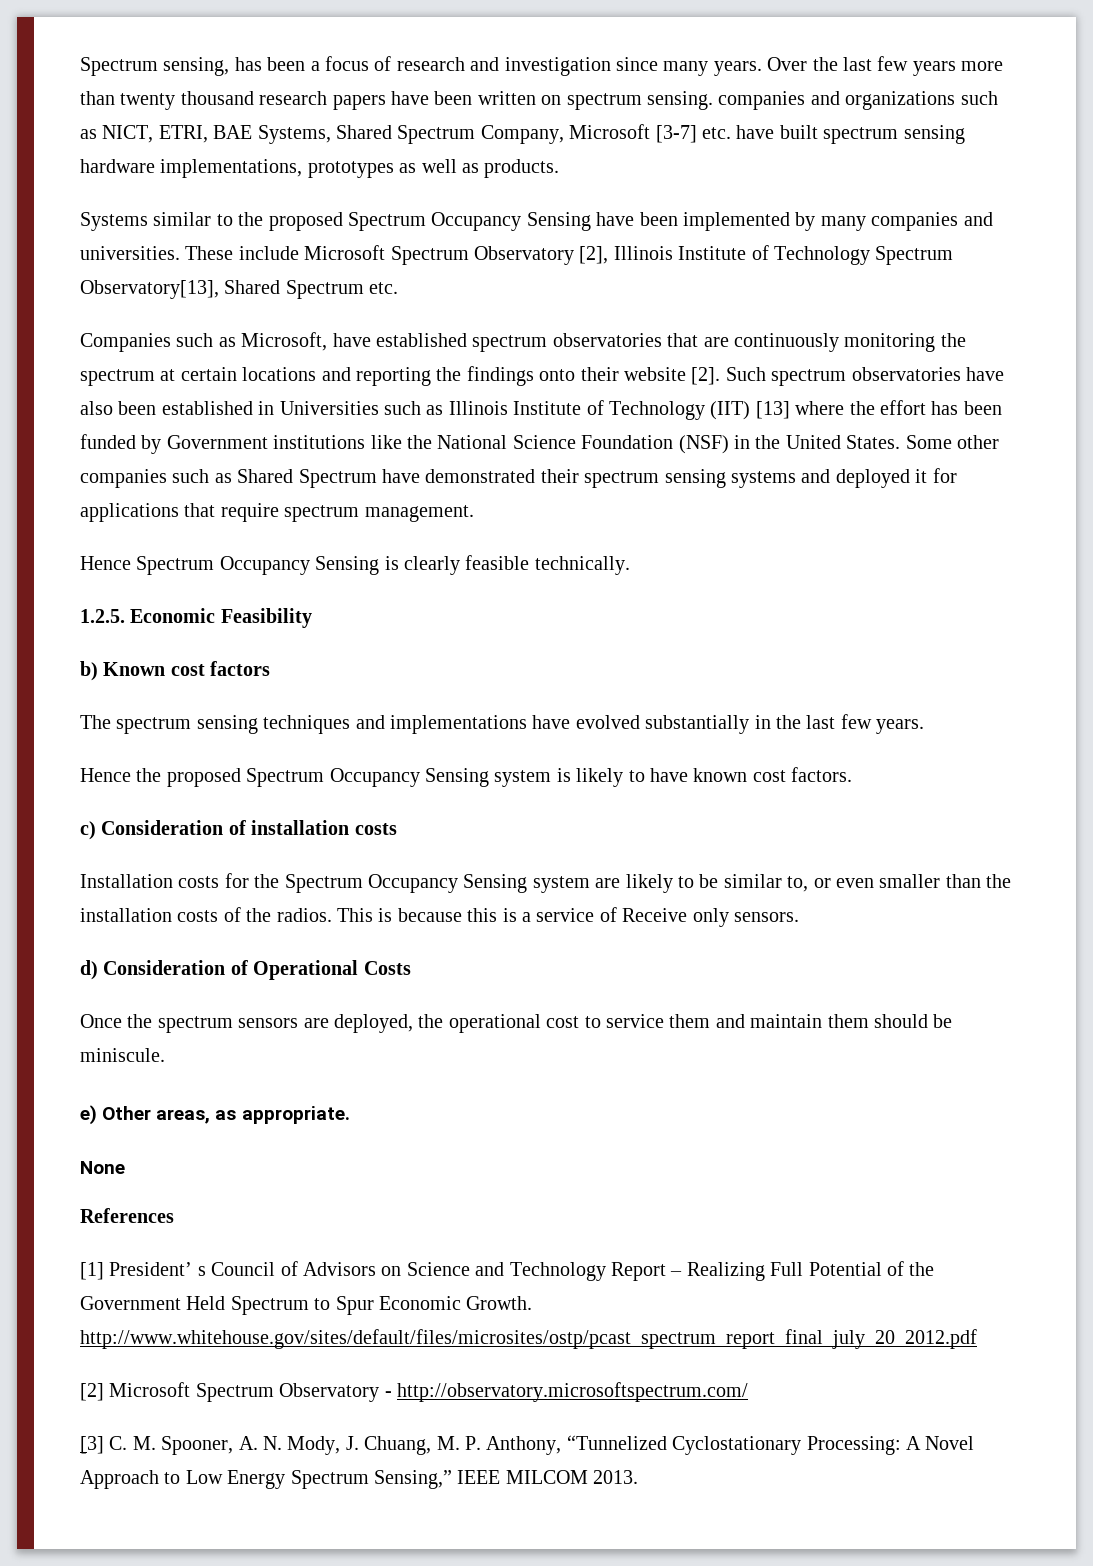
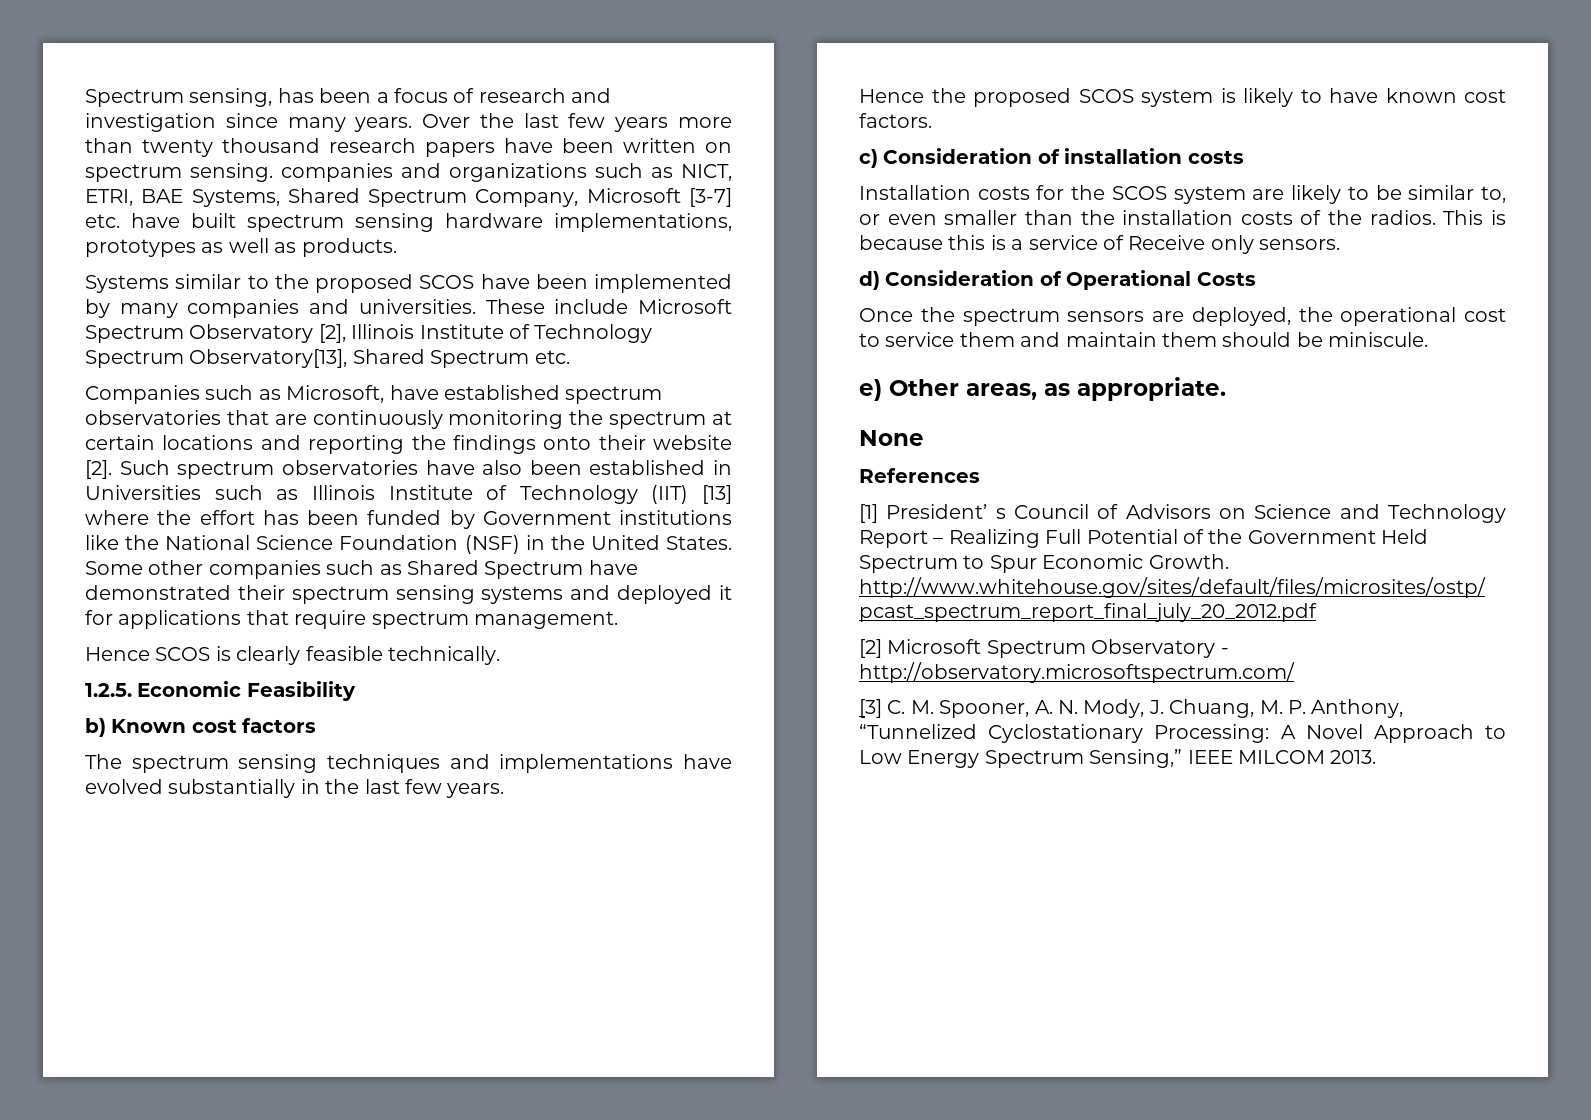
- Systems similar to the proposed Spectrum Occupancy Sensing have been implemented by many companies and universities.
+ Systems similar to the proposed SCOS have been implemented by many companies and universities.
- Hence Spectrum Occupancy Sensing is clearly feasible technically.
+ Hence SCOS is clearly feasible technically.
- Hence the proposed Spectrum Occupancy Sensing system is likely to have known cost factors.
+ Hence the proposed SCOS system is likely to have known cost factors.
- Installation costs for the Spectrum Occupancy Sensing system are likely to be similar to, or even smaller than the installation costs of the radios.
+ Installation costs for the SCOS system are likely to be similar to, or even smaller than the installation costs of the radios.

